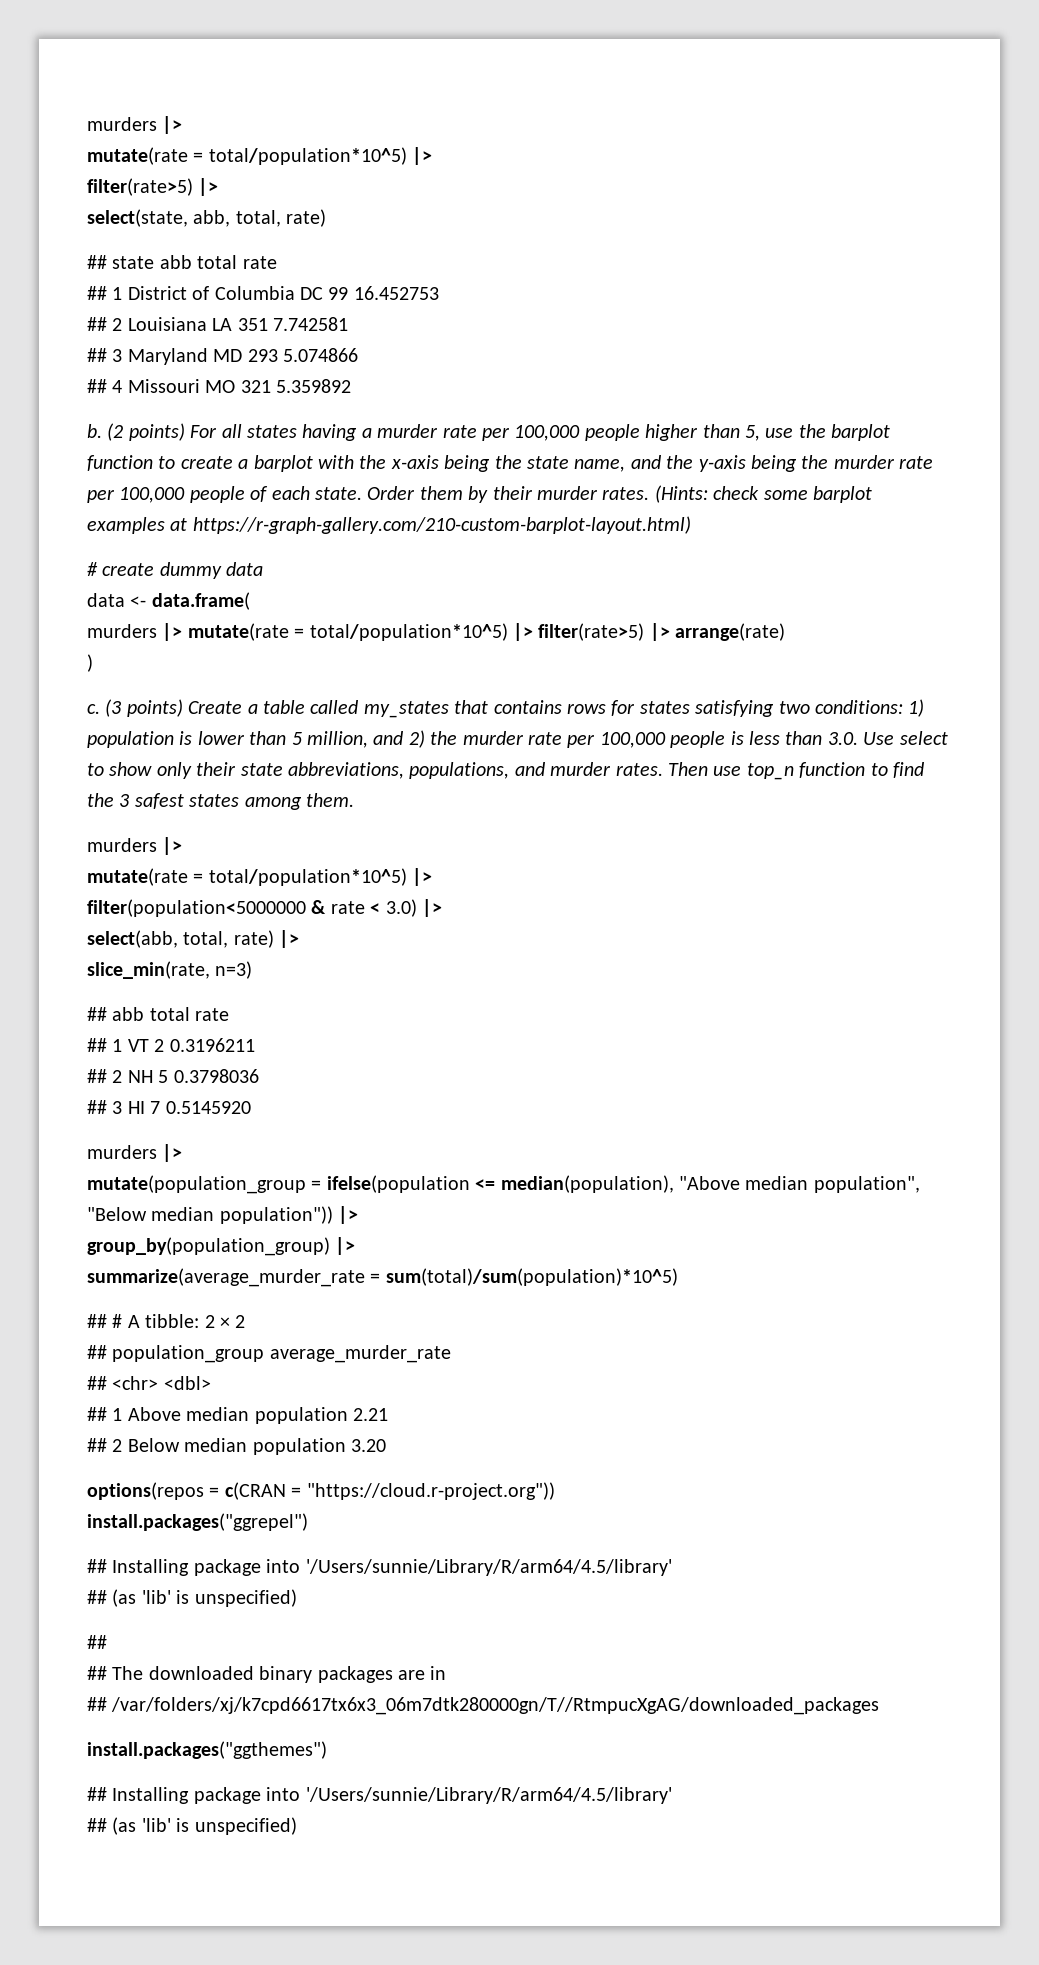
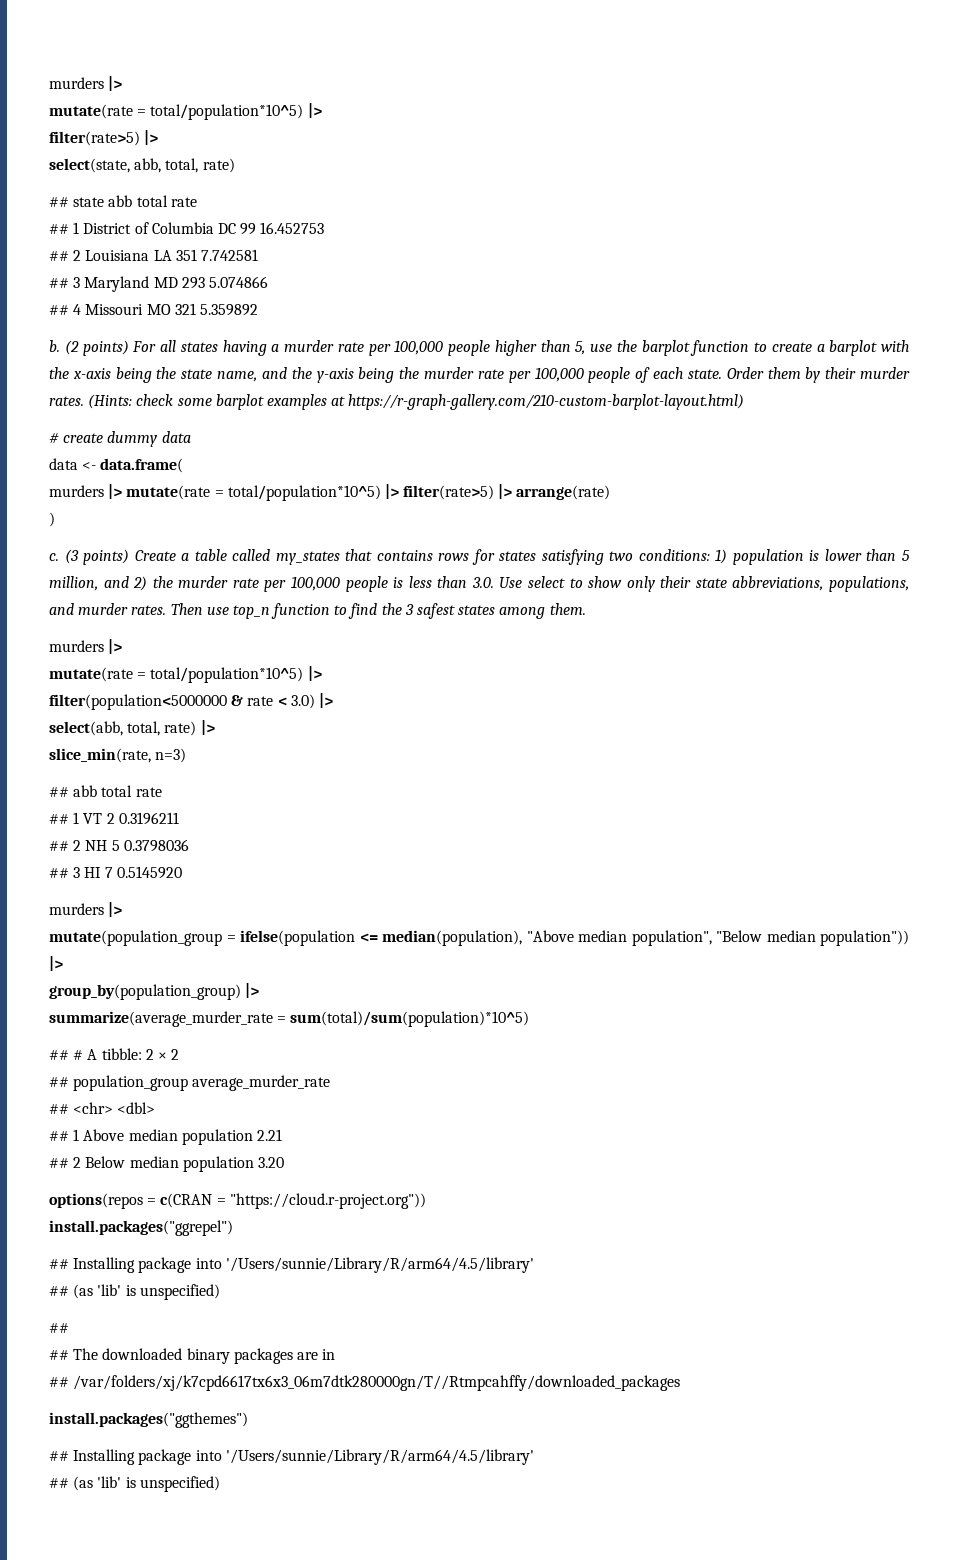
- ## /var/folders/xj/k7cpd6617tx6x3_06m7dtk280000gn/T//RtmpucXgAG/downloaded_packages
+ ## /var/folders/xj/k7cpd6617tx6x3_06m7dtk280000gn/T//Rtmpcahffy/downloaded_packages

